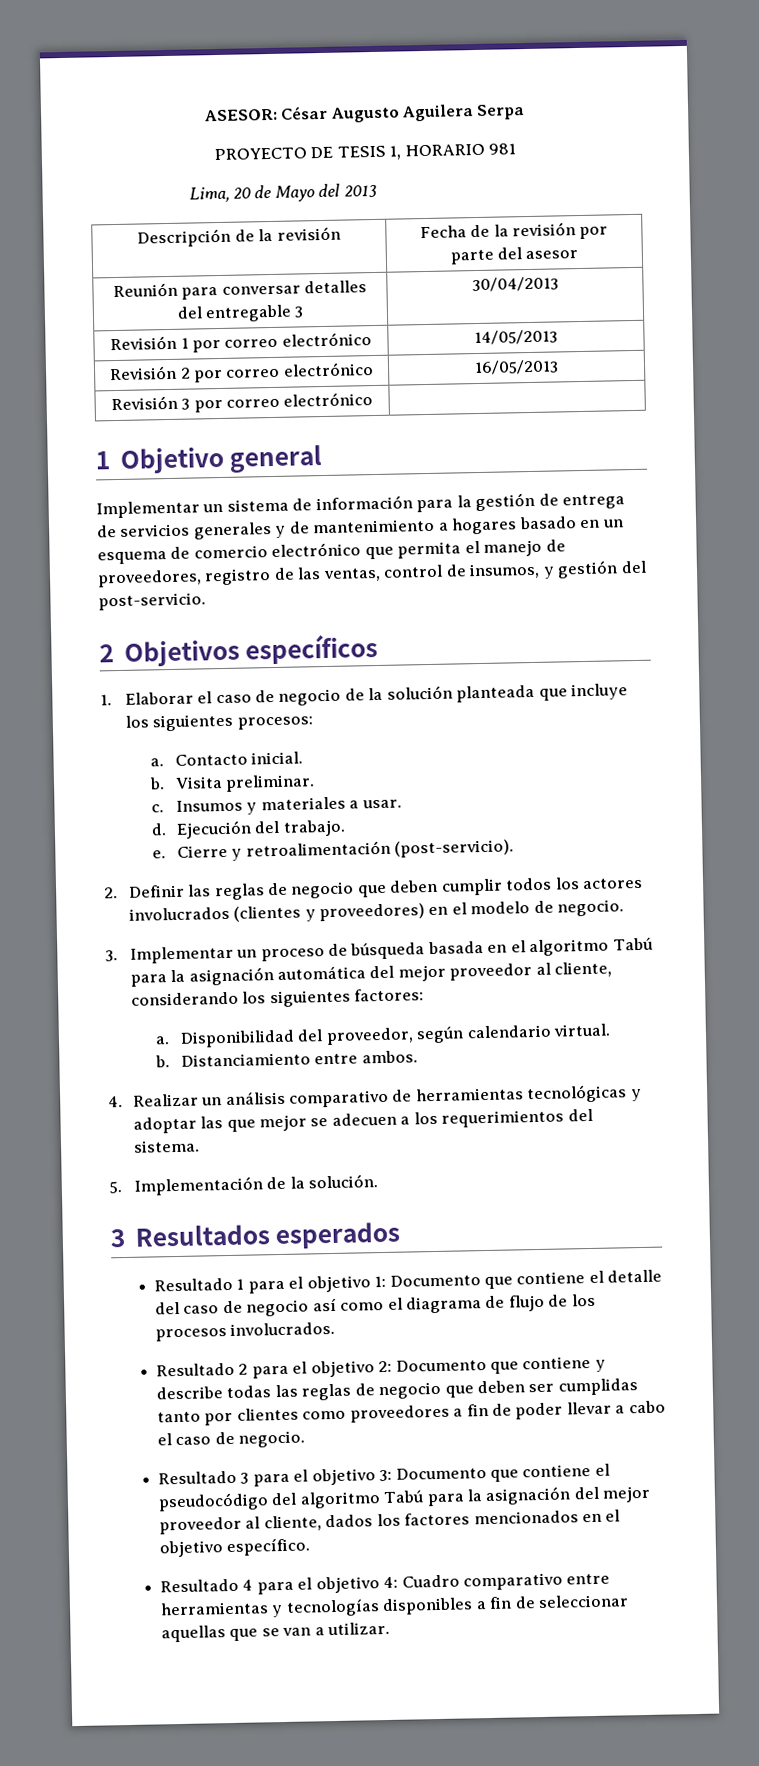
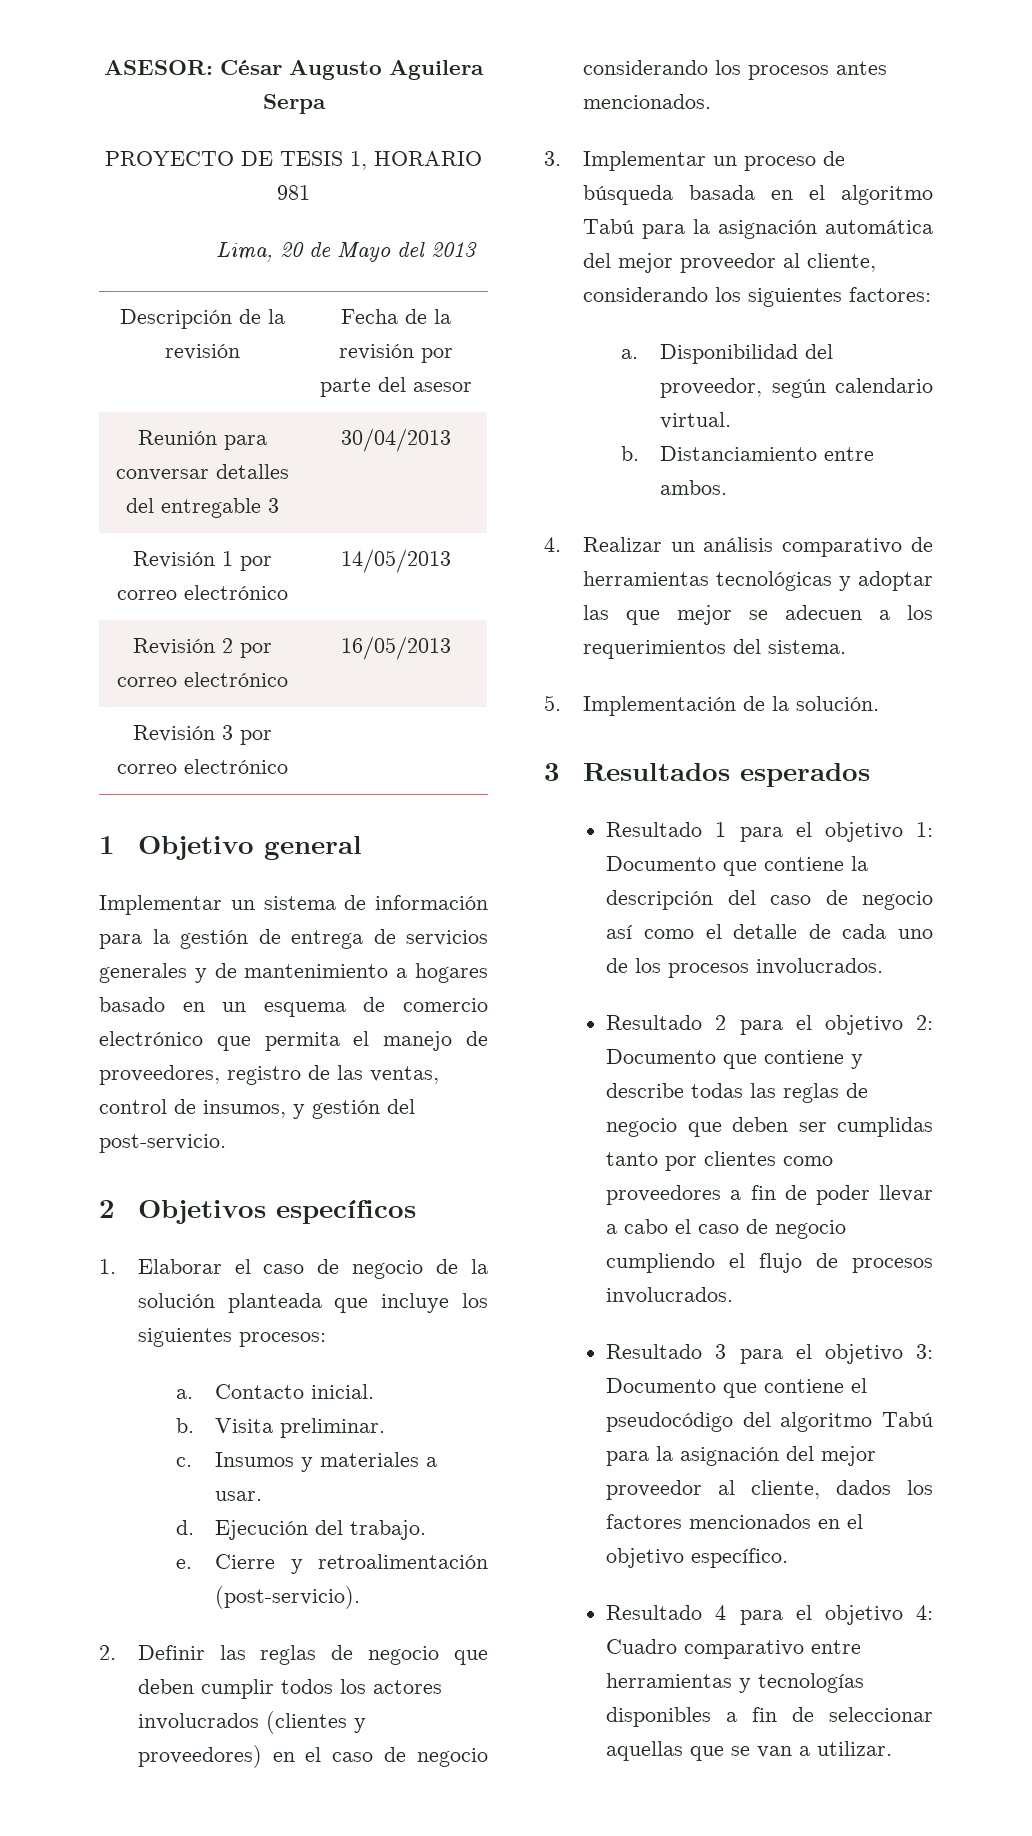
- 2. Definir las reglas de negocio que deben cumplir todos los actores involucrados (clientes y proveedores) en el modelo de negocio.
+ 2. Definir las reglas de negocio que deben cumplir todos los actores involucrados (clientes y proveedores) en el caso de negocio considerando los procesos antes mencionados.
- Resultado 1 para el objetivo 1: Documento que contiene el detalle del caso de negocio así como el diagrama de flujo de los procesos involucrados.
+ Resultado 1 para el objetivo 1: Documento que contiene la descripción del caso de negocio así como el detalle de cada uno de los procesos involucrados.
- Resultado 2 para el objetivo 2: Documento que contiene y describe todas las reglas de negocio que deben ser cumplidas tanto por clientes como proveedores a fin de poder llevar a cabo el caso de negocio.
+ Resultado 2 para el objetivo 2: Documento que contiene y describe todas las reglas de negocio que deben ser cumplidas tanto por clientes como proveedores a fin de poder llevar a cabo el caso de negocio cumpliendo el flujo de procesos involucrados.

